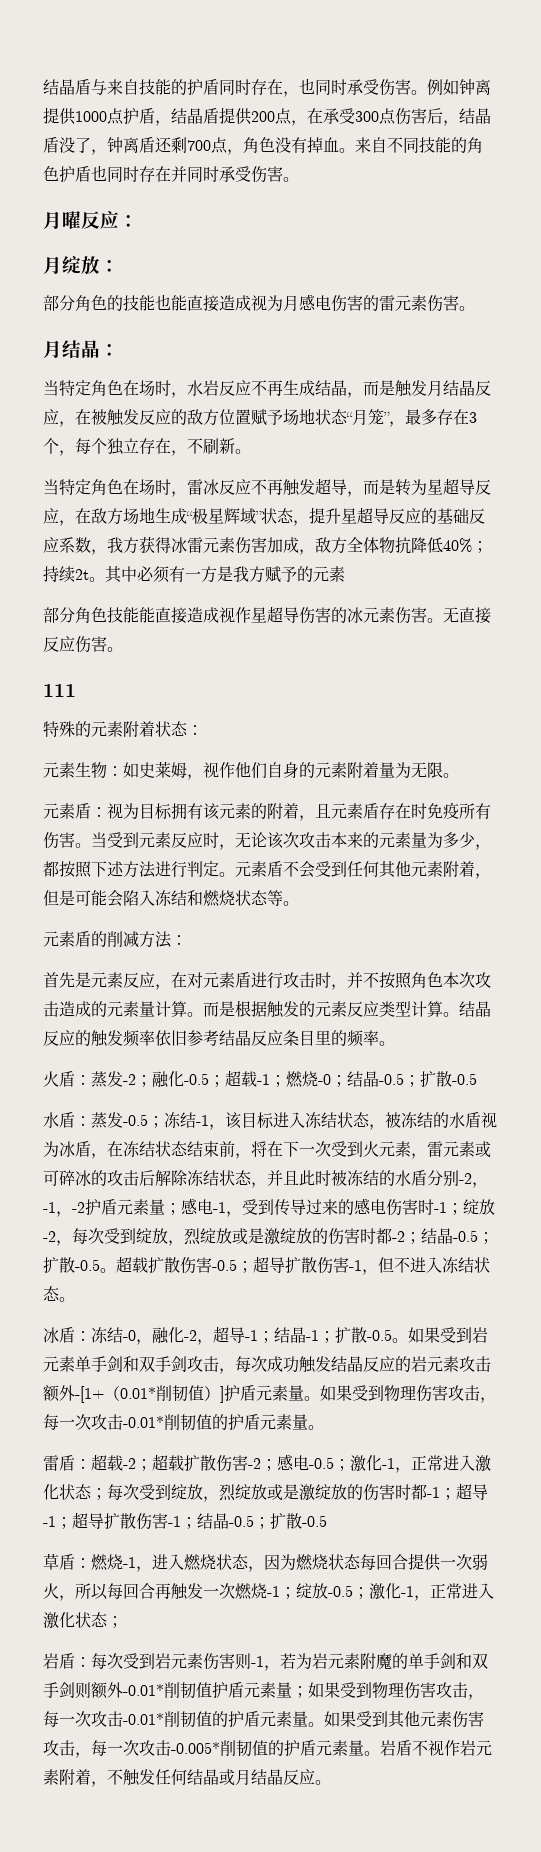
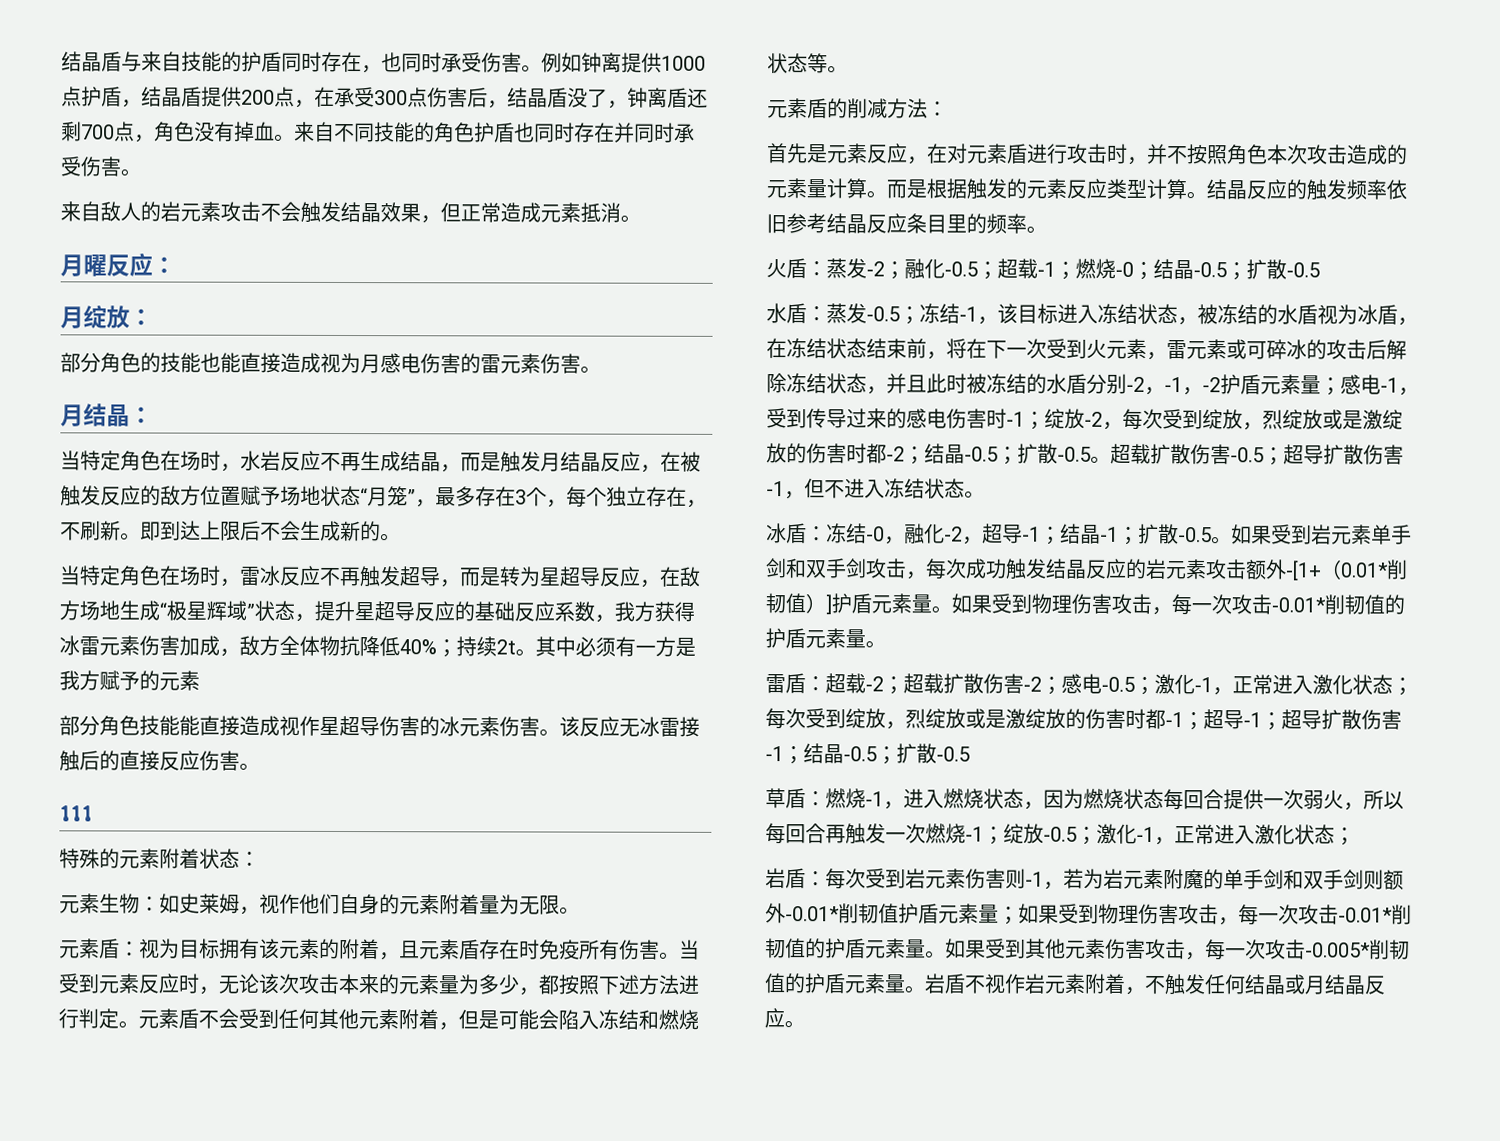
+ 来自敌人的岩元素攻击不会触发结晶效果，但正常造成元素抵消。
+ 即到达上限后不会生成新的。
- 无直接反应伤害。
+ 该反应无冰雷接触后的直接反应伤害。

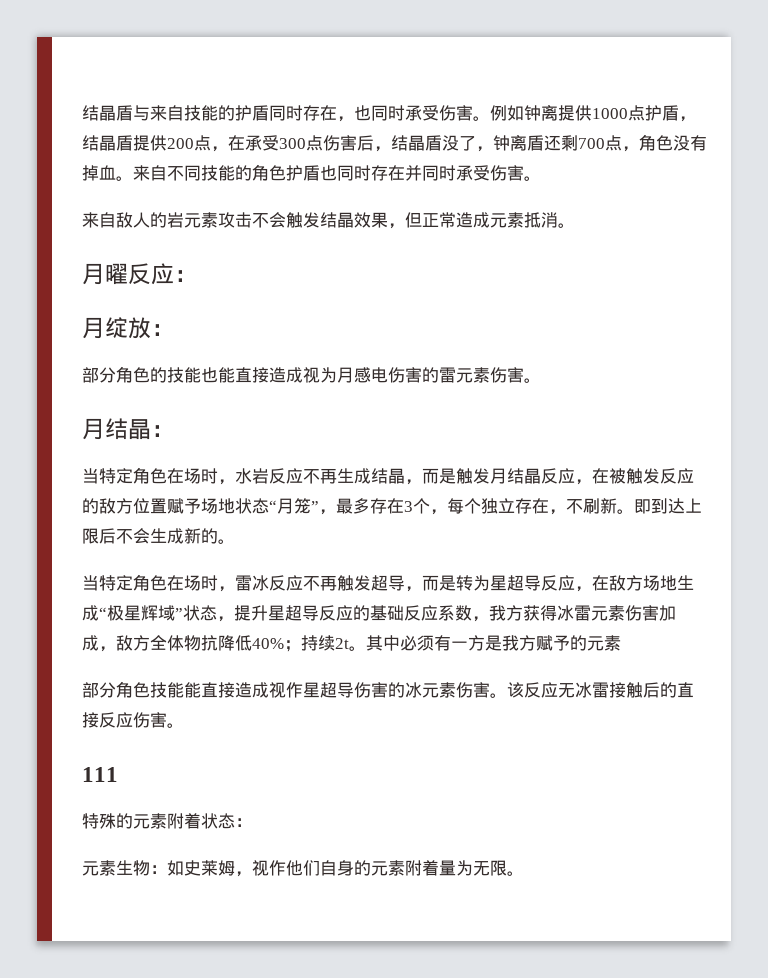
- 元素盾：视为目标拥有该元素的附着，且元素盾存在时免疫所有伤害。当受到元素反应时，无论该次攻击本来的元素量为多少，都按照下述方法进行判定。元素盾不会受到任何其他元素附着，但是可能会陷入冻结和燃烧状态等。
- 元素盾的削减方法：
- 首先是元素反应，在对元素盾进行攻击时，并不按照角色本次攻击造成的元素量计算。而是根据触发的元素反应类型计算。结晶反应的触发频率依旧参考结晶反应条目里的频率。
- 火盾：蒸发-2；融化-0.5；超载-1；燃烧-0；结晶-0.5；扩散-0.5
- 水盾：蒸发-0.5；冻结-1，该目标进入冻结状态，被冻结的水盾视为冰盾，在冻结状态结束前，将在下一次受到火元素，雷元素或可碎冰的攻击后解除冻结状态，并且此时被冻结的水盾分别-2，-1，-2护盾元素量；感电-1，受到传导过来的感电伤害时-1；绽放-2，每次受到绽放，烈绽放或是激绽放的伤害时都-2；结晶-0.5；扩散-0.5。超载扩散伤害-0.5；超导扩散伤害-1，但不进入冻结状态。
- 冰盾：冻结-0，融化-2，超导-1；结晶-1；扩散-0.5。如果受到岩元素单手剑和双手剑攻击，每次成功触发结晶反应的岩元素攻击额外-[1+（0.01*削韧值）]护盾元素量。如果受到物理伤害攻击，每一次攻击-0.01*削韧值的护盾元素量。
- 雷盾：超载-2；超载扩散伤害-2；感电-0.5；激化-1，正常进入激化状态；每次受到绽放，烈绽放或是激绽放的伤害时都-1；超导-1；超导扩散伤害-1；结晶-0.5；扩散-0.5
- 草盾：燃烧-1，进入燃烧状态，因为燃烧状态每回合提供一次弱火，所以每回合再触发一次燃烧-1；绽放-0.5；激化-1，正常进入激化状态；
- 岩盾：每次受到岩元素伤害则-1，若为岩元素附魔的单手剑和双手剑则额外-0.01*削韧值护盾元素量；如果受到物理伤害攻击，每一次攻击-0.01*削韧值的护盾元素量。如果受到其他元素伤害攻击，每一次攻击-0.005*削韧值的护盾元素量。岩盾不视作岩元素附着，不触发任何结晶或月结晶反应。

